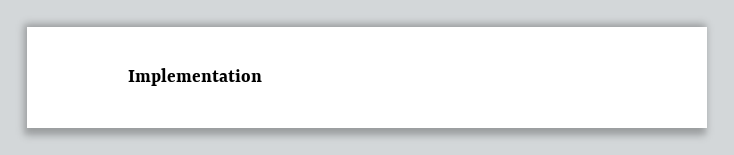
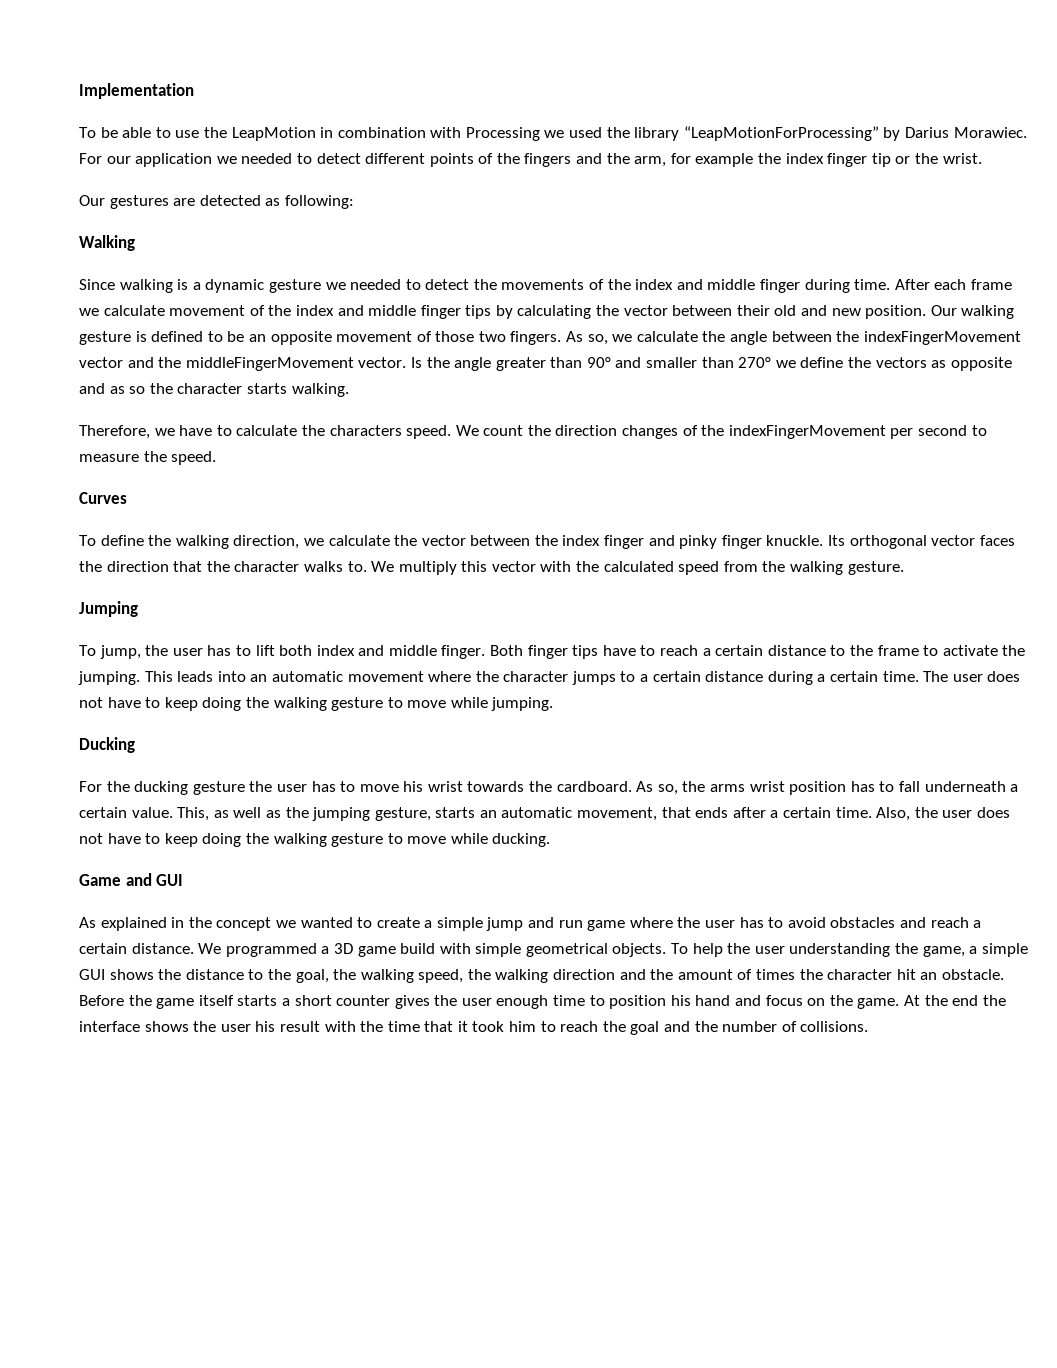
+ To be able to use the LeapMotion in combination with Processing we used the library “LeapMotionForProcessing” by Darius Morawiec. For our application we needed to detect different points of the fingers and the arm, for example the index finger tip or the wrist.
+ Our gestures are detected as following:
+ Walking
+ Since walking is a dynamic gesture we needed to detect the movements of the index and middle finger during time. After each frame we calculate movement of the index and middle finger tips by calculating the vector between their old and new position. Our walking gesture is defined to be an opposite movement of those two fingers. As so, we calculate the angle between the indexFingerMovement vector and the middleFingerMovement vector. Is the angle greater than 90° and smaller than 270° we define the vectors as opposite and as so the character starts walking.
+ Therefore, we have to calculate the characters speed. We count the direction changes of the indexFingerMovement per second to measure the speed.
+ Curves
+ To define the walking direction, we calculate the vector between the index finger and pinky finger knuckle. Its orthogonal vector faces the direction that the character walks to. We multiply this vector with the calculated speed from the walking gesture.
+ Jumping
+ To jump, the user has to lift both index and middle finger. Both finger tips have to reach a certain distance to the frame to activate the jumping. This leads into an automatic movement where the character jumps to a certain distance during a certain time. The user does not have to keep doing the walking gesture to move while jumping.
+ Ducking
+ For the ducking gesture the user has to move his wrist towards the cardboard. As so, the arms wrist position has to fall underneath a certain value. This, as well as the jumping gesture, starts an automatic movement, that ends after a certain time. Also, the user does not have to keep doing the walking gesture to move while ducking.
+ Game and GUI
+ As explained in the concept we wanted to create a simple jump and run game where the user has to avoid obstacles and reach a certain distance. We programmed a 3D game build with simple geometrical objects. To help the user understanding the game, a simple GUI shows the distance to the goal, the walking speed, the walking direction and the amount of times the character hit an obstacle. Before the game itself starts a short counter gives the user enough time to position his hand and focus on the game. At the end the interface shows the user his result with the time that it took him to reach the goal and the number of collisions.

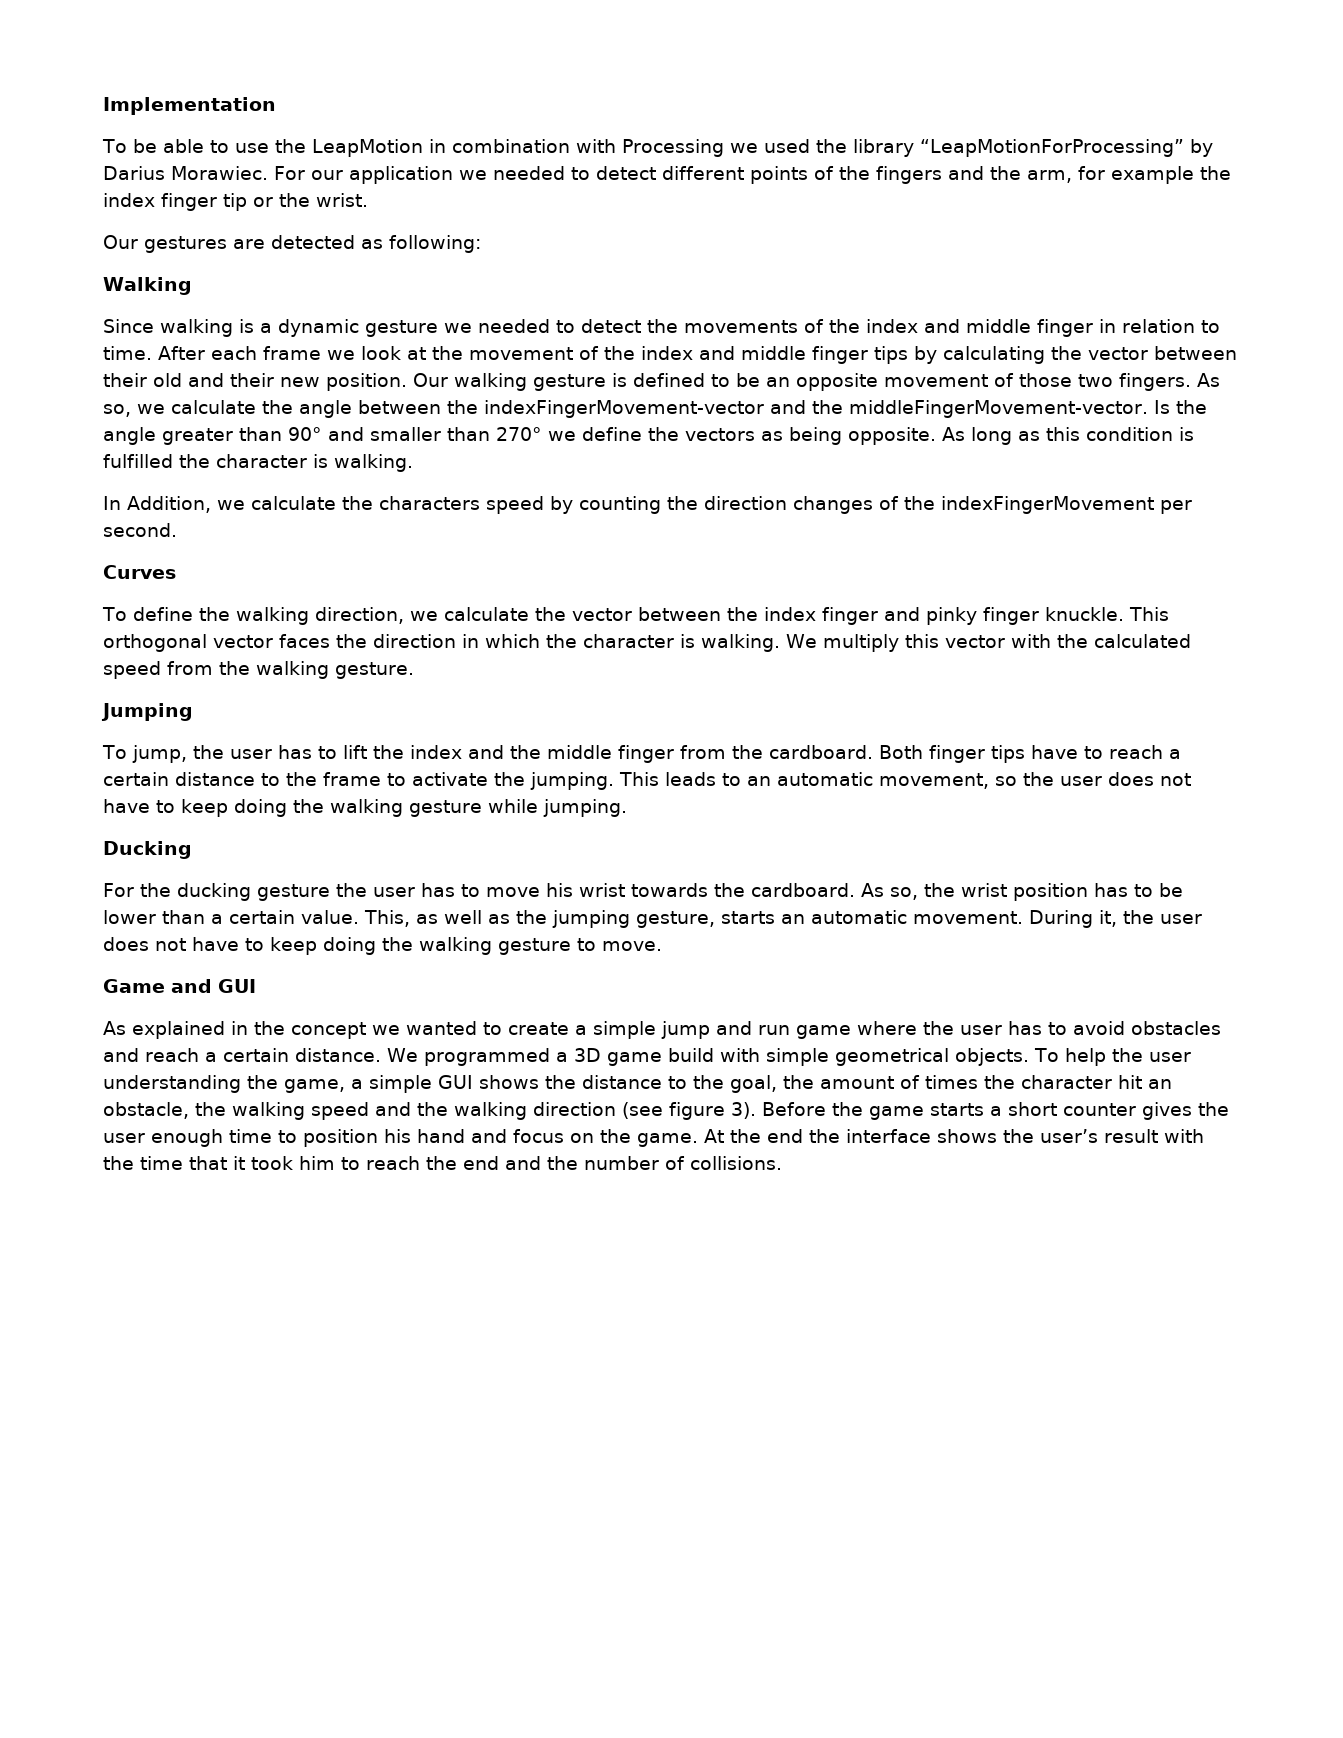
- Since walking is a dynamic gesture we needed to detect the movements of the index and middle finger during time.
+ Since walking is a dynamic gesture we needed to detect the movements of the index and middle finger in relation to time.
- After each frame we calculate movement of the index and middle finger tips by calculating the vector between their old and new position.
+ After each frame we look at the movement of the index and middle finger tips by calculating the vector between their old and their new position.
- As so, we calculate the angle between the indexFingerMovement vector and the middleFingerMovement vector.
+ As so, we calculate the angle between the indexFingerMovement-vector and the middleFingerMovement-vector.
- Is the angle greater than 90° and smaller than 270° we define the vectors as opposite and as so the character starts walking.
+ Is the angle greater than 90° and smaller than 270° we define the vectors as being opposite. As long as this condition is fulfilled the character is walking.
- Therefore, we have to calculate the characters speed. We count the direction changes of the indexFingerMovement per second to measure the speed.
+ In Addition, we calculate the characters speed by counting the direction changes of the indexFingerMovement per second.
- Its orthogonal vector faces the direction that the character walks to.
+ This orthogonal vector faces the direction in which the character is walking.
- To jump, the user has to lift both index and middle finger.
+ To jump, the user has to lift the index and the middle finger from the cardboard.
- This leads into an automatic movement where the character jumps to a certain distance during a certain time. The user does not have to keep doing the walking gesture to move while jumping.
+ This leads to an automatic movement, so the user does not have to keep doing the walking gesture while jumping.
- As so, the arms wrist position has to fall underneath a certain value.
+ As so, the wrist position has to be lower than a certain value.
- This, as well as the jumping gesture, starts an automatic movement, that ends after a certain time. Also, the user does not have to keep doing the walking gesture to move while ducking.
+ This, as well as the jumping gesture, starts an automatic movement. During it, the user does not have to keep doing the walking gesture to move.
- To help the user understanding the game, a simple GUI shows the distance to the goal, the walking speed, the walking direction and the amount of times the character hit an obstacle.
+ To help the user understanding the game, a simple GUI shows the distance to the goal, the amount of times the character hit an obstacle, the walking speed and the walking direction (see figure 3).
- Before the game itself starts a short counter gives the user enough time to position his hand and focus on the game.
+ Before the game starts a short counter gives the user enough time to position his hand and focus on the game.
- At the end the interface shows the user his result with the time that it took him to reach the goal and the number of collisions.
+ At the end the interface shows the user’s result with the time that it took him to reach the end and the number of collisions.

